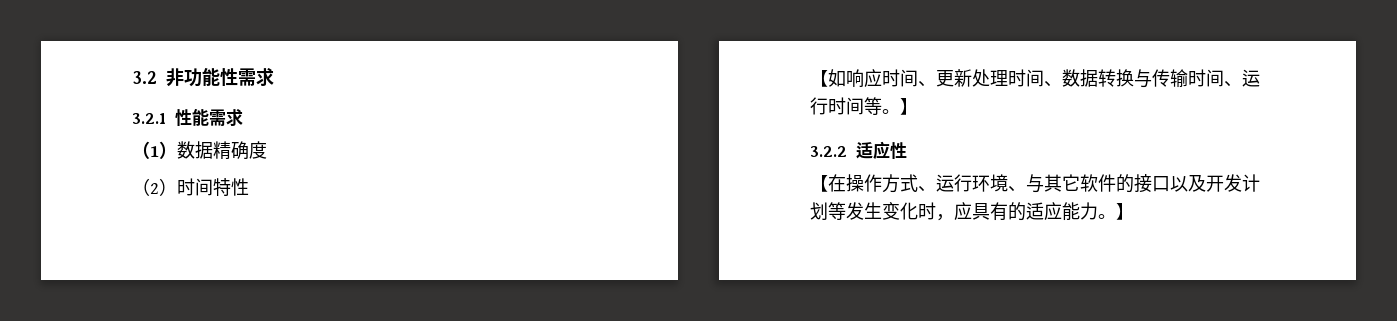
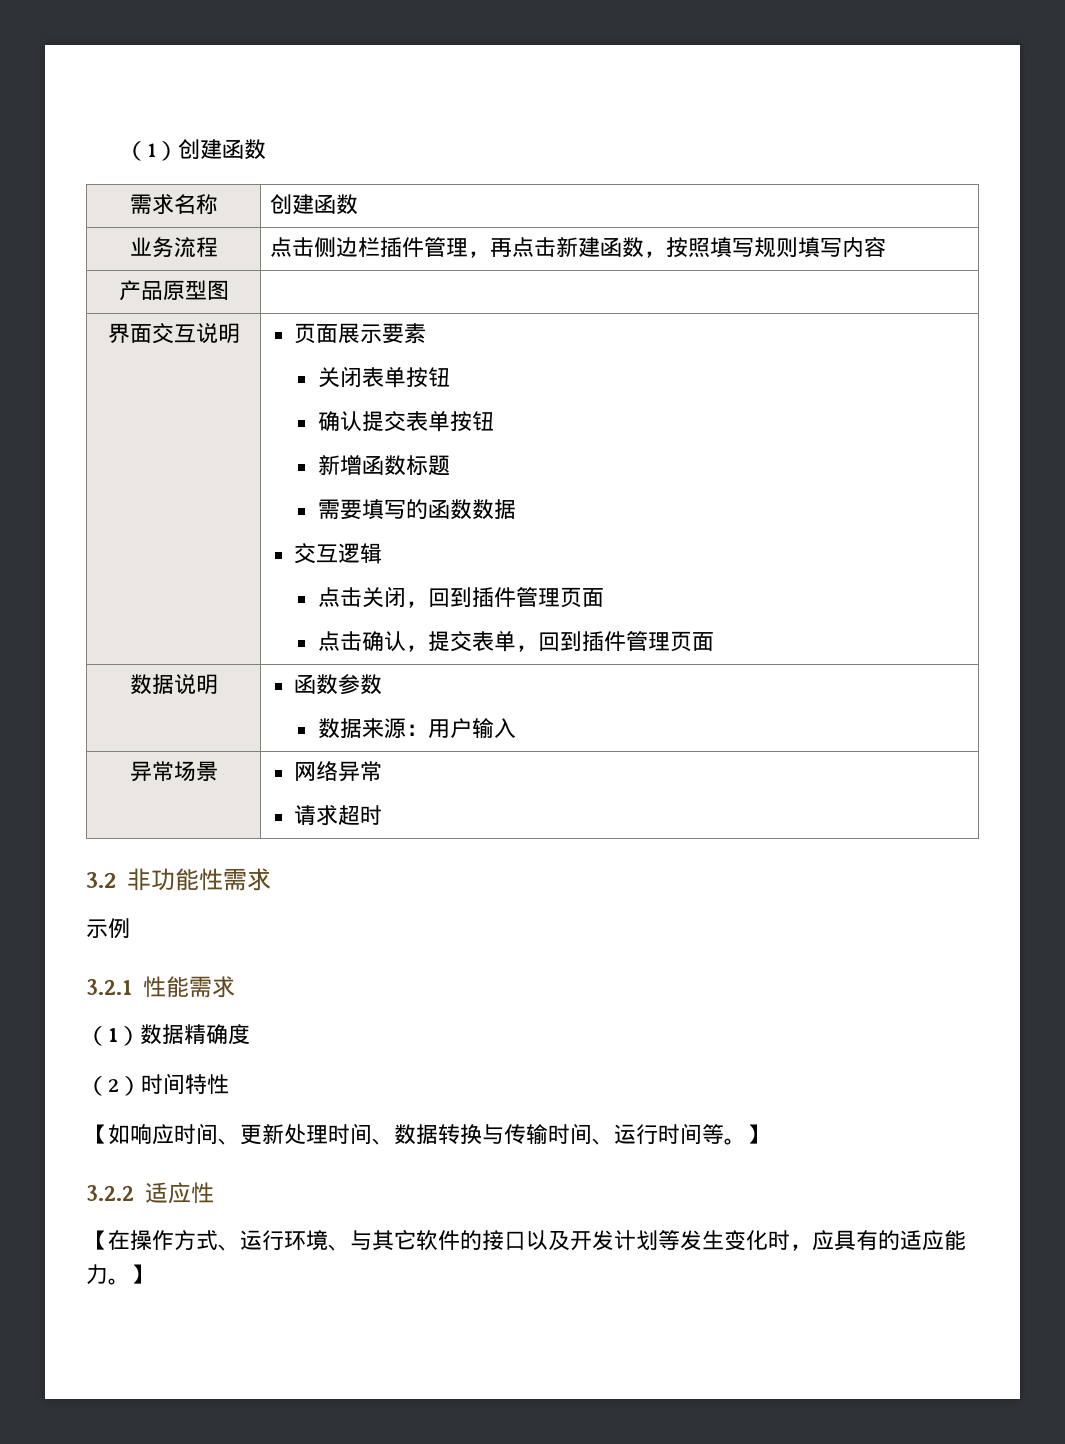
+ （1）创建函数
+ 需求名称 | 创建函数
+ 业务流程 | 点击侧边栏插件管理，再点击新建函数，按照填写规则填写内容
+ 产品原型图 |
+ 界面交互说明 | 页面展示要素
+ 关闭表单按钮
+ 确认提交表单按钮
+ 新增函数标题
+ 需要填写的函数数据
+ 交互逻辑
+ 点击关闭，回到插件管理页面
+ 点击确认，提交表单，回到插件管理页面
+ 数据说明 | 函数参数
+ 数据来源：用户输入
+ 异常场景 | 网络异常
+ 请求超时
+ 示例

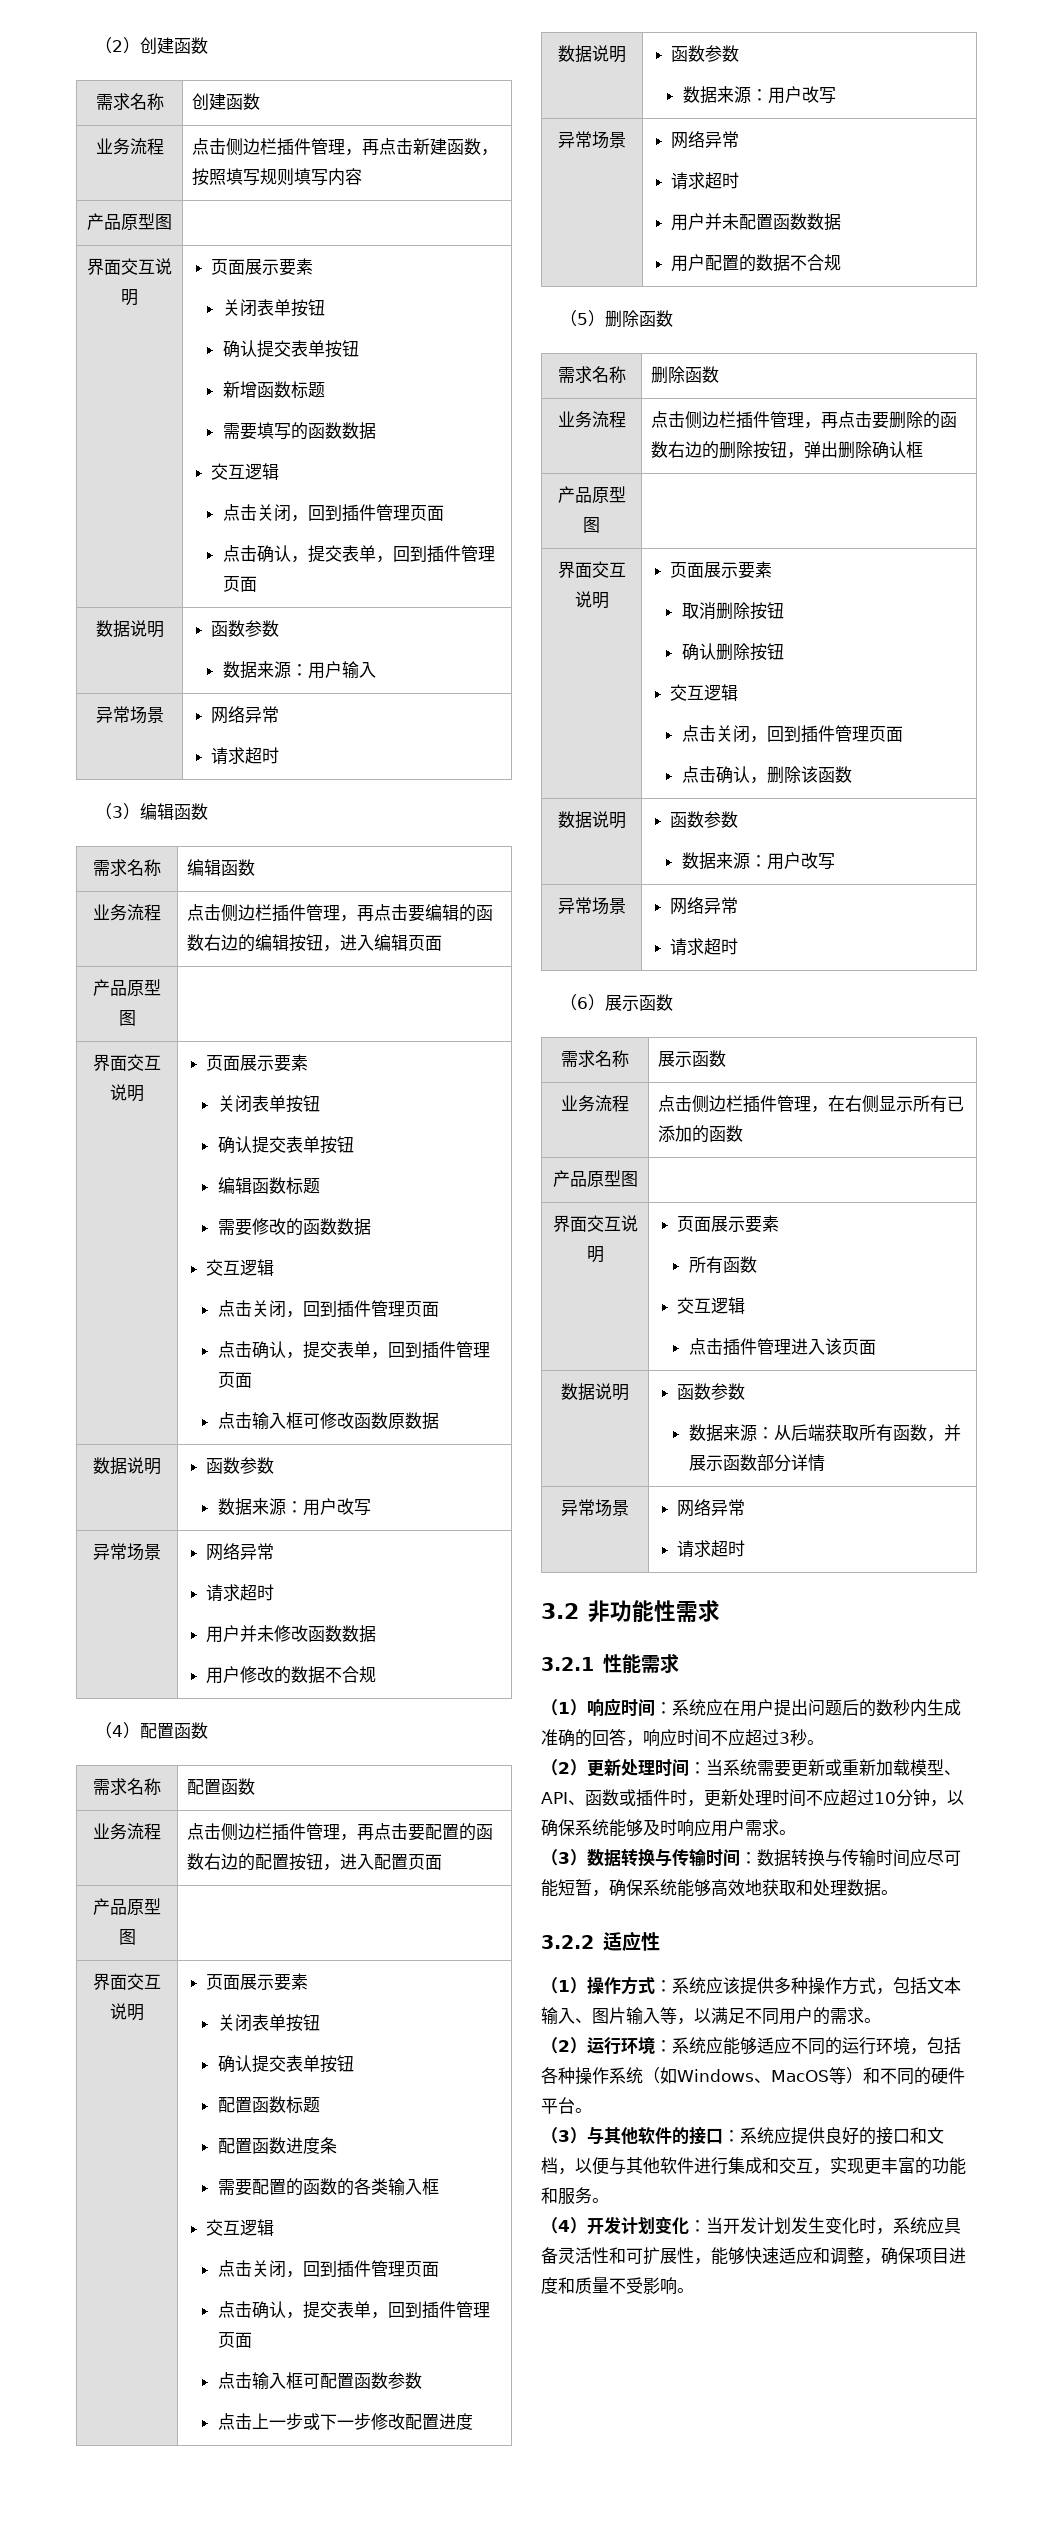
- （1）创建函数
+ （2）创建函数
+ （3）编辑函数
+ 需求名称 | 编辑函数
+ 业务流程 | 点击侧边栏插件管理，再点击要编辑的函数右边的编辑按钮，进入编辑页面
+ 产品原型图 |
+ 界面交互说明 | 页面展示要素
+ 关闭表单按钮
+ 确认提交表单按钮
+ 编辑函数标题
+ 需要修改的函数数据
+ 交互逻辑
+ 点击关闭，回到插件管理页面
+ 点击确认，提交表单，回到插件管理页面
+ 点击输入框可修改函数原数据
+ 数据说明 | 函数参数
+ 数据来源：用户改写
+ 异常场景 | 网络异常
+ 请求超时
+ 用户并未修改函数数据
+ 用户修改的数据不合规
+ （4）配置函数
+ 需求名称 | 配置函数
+ 业务流程 | 点击侧边栏插件管理，再点击要配置的函数右边的配置按钮，进入配置页面
+ 产品原型图 |
+ 界面交互说明 | 页面展示要素
+ 关闭表单按钮
+ 确认提交表单按钮
+ 配置函数标题
+ 配置函数进度条
+ 需要配置的函数的各类输入框
+ 交互逻辑
+ 点击关闭，回到插件管理页面
+ 点击确认，提交表单，回到插件管理页面
+ 点击输入框可配置函数参数
+ 点击上一步或下一步修改配置进度
+ 数据说明 | 函数参数
+ 数据来源：用户改写
+ 异常场景 | 网络异常
+ 请求超时
+ 用户并未配置函数数据
+ 用户配置的数据不合规
+ （5）删除函数
+ 需求名称 | 删除函数
+ 业务流程 | 点击侧边栏插件管理，再点击要删除的函数右边的删除按钮，弹出删除确认框
+ 产品原型图 |
+ 界面交互说明 | 页面展示要素
+ 取消删除按钮
+ 确认删除按钮
+ 交互逻辑
+ 点击关闭，回到插件管理页面
+ 点击确认，删除该函数
+ 数据说明 | 函数参数
+ 数据来源：用户改写
+ 异常场景 | 网络异常
+ 请求超时
+ （6）展示函数
+ 需求名称 | 展示函数
+ 业务流程 | 点击侧边栏插件管理，在右侧显示所有已添加的函数
+ 产品原型图 |
+ 界面交互说明 | 页面展示要素
+ 所有函数
+ 交互逻辑
+ 点击插件管理进入该页面
+ 数据说明 | 函数参数
+ 数据来源：从后端获取所有函数，并展示函数部分详情
+ 异常场景 | 网络异常
+ 请求超时
- 示例
- （1）数据精确度
- （2）时间特性
- 【如响应时间、更新处理时间、数据转换与传输时间、运行时间等。】
+ （1）响应时间：系统应在用户提出问题后的数秒内生成准确的回答，响应时间不应超过3秒。
+ （2）更新处理时间：当系统需要更新或重新加载模型、API、函数或插件时，更新处理时间不应超过10分钟，以确保系统能够及时响应用户需求。
+ （3）数据转换与传输时间：数据转换与传输时间应尽可能短暂，确保系统能够高效地获取和处理数据。
- 【在操作方式、运行环境、与其它软件的接口以及开发计划等发生变化时，应具有的适应能力。】
+ （1）操作方式：系统应该提供多种操作方式，包括文本输入、图片输入等，以满足不同用户的需求。
+ （2）运行环境：系统应能够适应不同的运行环境，包括各种操作系统（如Windows、MacOS等）和不同的硬件平台。
+ （3）与其他软件的接口：系统应提供良好的接口和文档，以便与其他软件进行集成和交互，实现更丰富的功能和服务。
+ （4）开发计划变化：当开发计划发生变化时，系统应具备灵活性和可扩展性，能够快速适应和调整，确保项目进度和质量不受影响。

